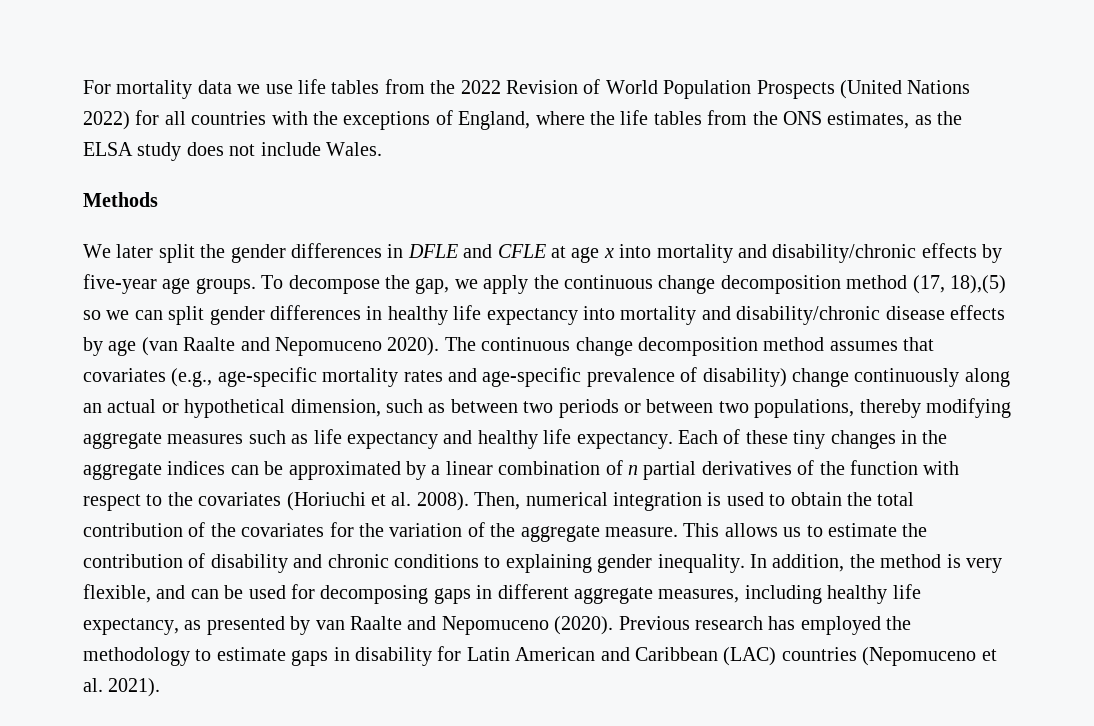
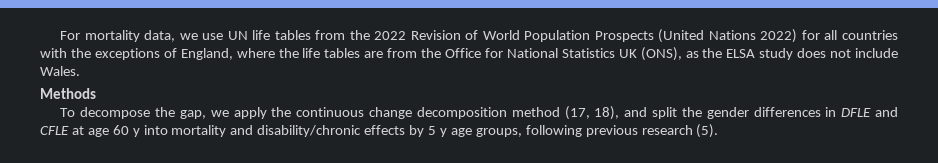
- For mortality data we use life tables from the 2022 Revision of World Population Prospects (United Nations 2022) for all countries with the exceptions of England, where the life tables from the ONS estimates, as the ELSA study does not include Wales.
+ For mortality data, we use UN life tables from the 2022 Revision of World Population Prospects (United Nations 2022) for all countries with the exceptions of England, where the life tables are from the Office for National Statistics UK (ONS), as the ELSA study does not include Wales.
- We later split the gender differences in DFLE and CFLE at age x into mortality and disability/chronic effects by five-year age groups. To decompose the gap, we apply the continuous change decomposition method (17, 18),(5) so we can split gender differences in healthy life expectancy into mortality and disability/chronic disease effects by age (van Raalte and Nepomuceno 2020). The continuous change decomposition method assumes that covariates (e.g., age-specific mortality rates and age-specific prevalence of disability) change continuously along an actual or hypothetical dimension, such as between two periods or between two populations, thereby modifying aggregate measures such as life expectancy and healthy life expectancy. Each of these tiny changes in the aggregate indices can be approximated by a linear combination of n partial derivatives of the function with respect to the covariates (Horiuchi et al. 2008). Then, numerical integration is used to obtain the total contribution of the covariates for the variation of the aggregate measure. This allows us to estimate the contribution of disability and chronic conditions to explaining gender inequality. In addition, the method is very flexible, and can be used for decomposing gaps in different aggregate measures, including healthy life expectancy, as presented by van Raalte and Nepomuceno (2020). Previous research has employed the methodology to estimate gaps in disability for Latin American and Caribbean (LAC) countries (Nepomuceno et al. 2021).
+ To decompose the gap, we apply the continuous change decomposition method (17, 18), and split the gender differences in DFLE and CFLE at age 60 y into mortality and disability/chronic effects by 5 y age groups, following previous research (5).

